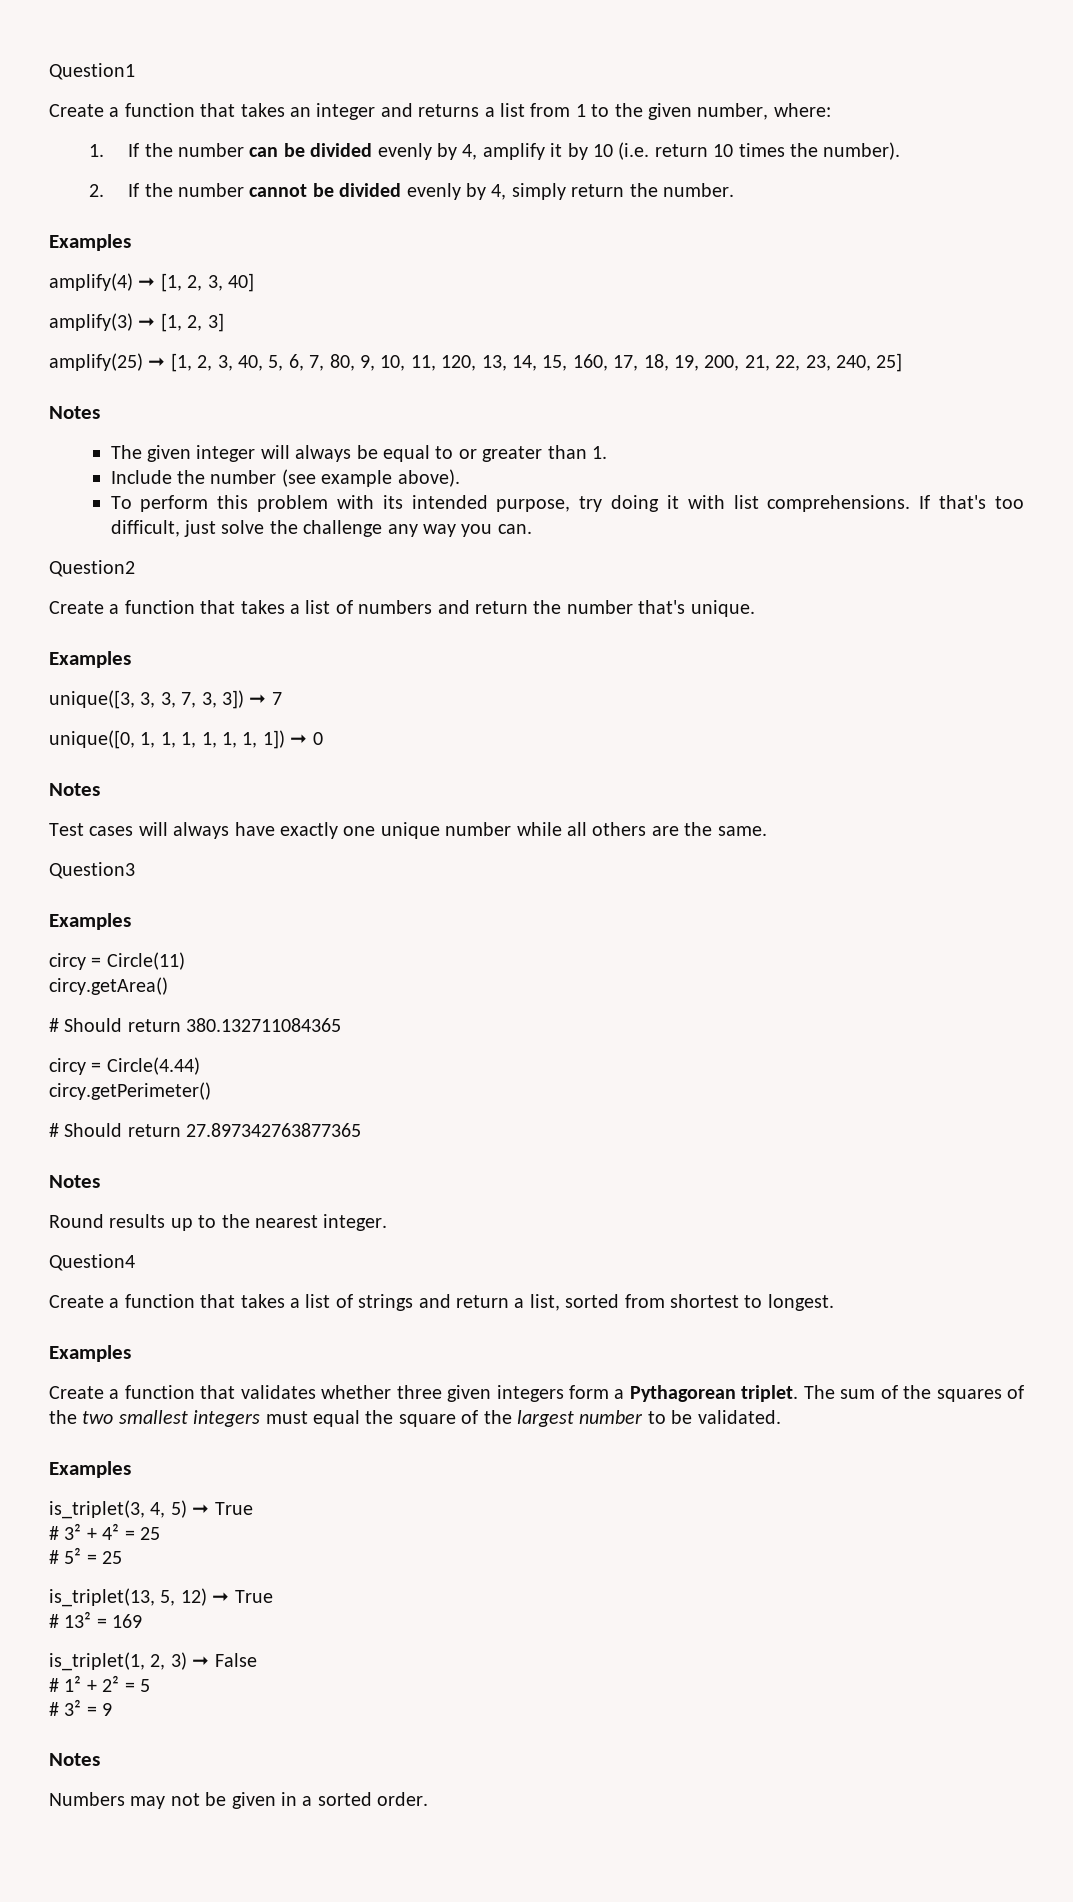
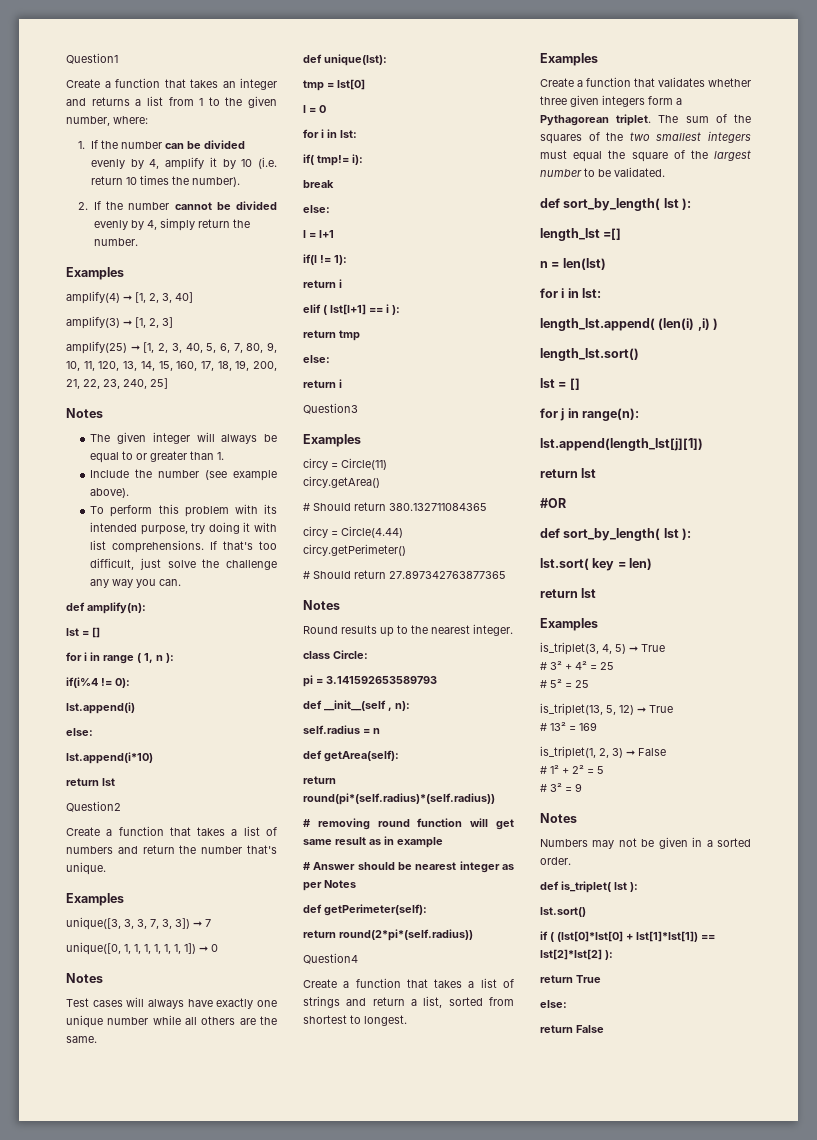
+ def amplify(n):
+ lst = []
+ for i in range ( 1, n ):
+ if(i%4 != 0):
+ lst.append(i)
+ else:
+ lst.append(i*10)
+ return lst
+ def unique(lst):
+ tmp = lst[0]
+ l = 0
+ for i in lst:
+ if( tmp!= i):
+ break
+ else:
+ l = l+1
+ if(l != 1):
+ return i
+ elif ( lst[l+1] == i ):
+ return tmp
+ else:
+ return i
+ class Circle:
+ pi = 3.141592653589793
+ def __init__(self , n):
+ self.radius = n
+ def getArea(self):
+ return round(pi*(self.radius)*(self.radius))
+ # removing round function will get same result as in example
+ # Answer should be nearest integer as per Notes
+ def getPerimeter(self):
+ return round(2*pi*(self.radius))
  The sum of the squares of the two smallest integers must equal the square of the largest number to be validated.
+ def sort_by_length( lst ):
+ length_lst =[]
+ n = len(lst)
+ for i in lst:
+ length_lst.append( (len(i) ,i) )
+ length_lst.sort()
+ lst = []
+ for j in range(n):
+ lst.append(length_lst[j][1])
+ return lst
+ #OR
+ def sort_by_length( lst ):
+ lst.sort( key = len)
+ return lst
+ def is_triplet( lst ):
+ lst.sort()
+ if ( (lst[0]*lst[0] + lst[1]*lst[1]) == lst[2]*lst[2] ):
+ return True
+ else:
+ return False

